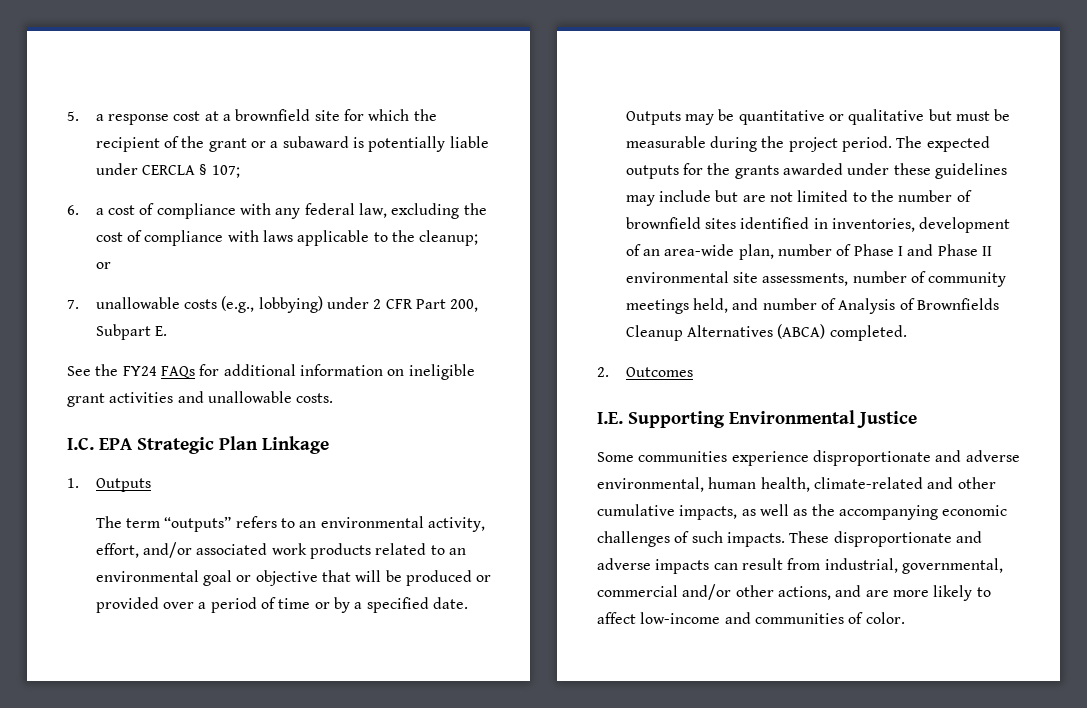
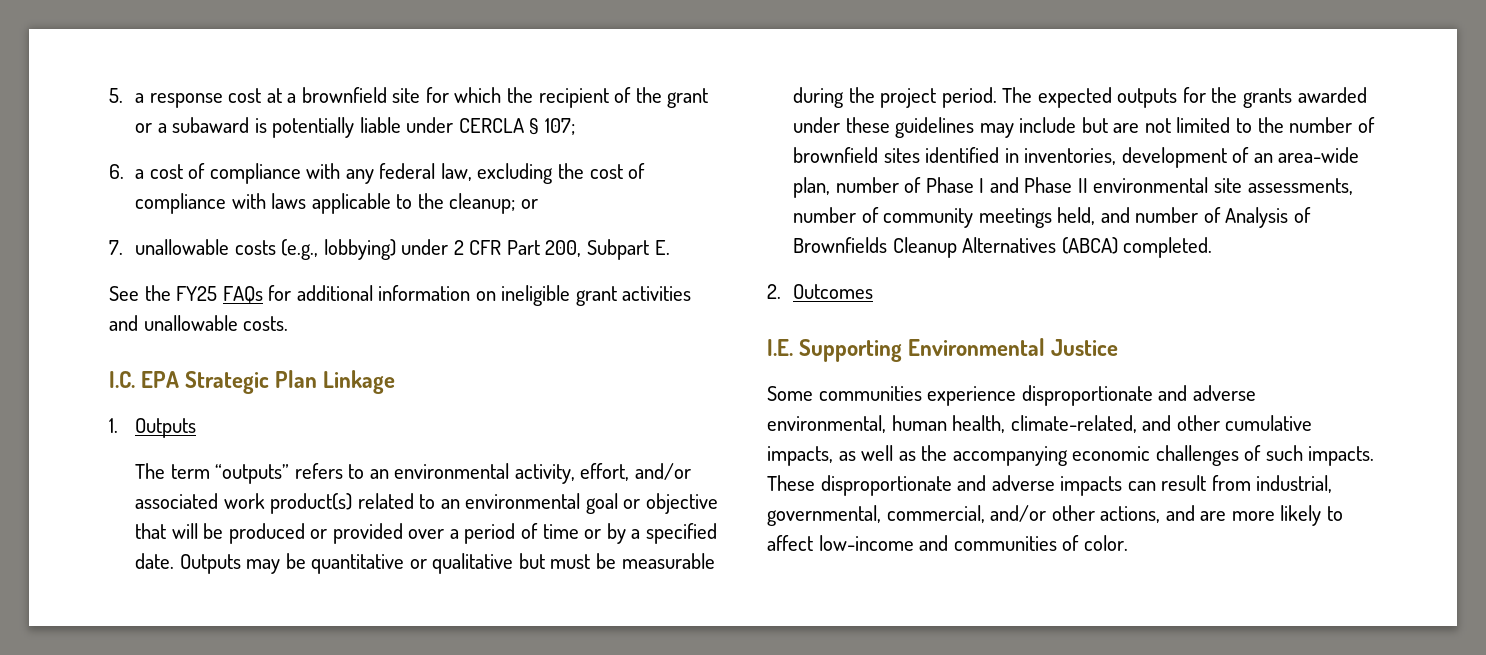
- See the FY24 FAQs for additional information on ineligible grant activities and unallowable costs.
+ See the FY25 FAQs for additional information on ineligible grant activities and unallowable costs.
- The term “outputs” refers to an environmental activity, effort, and/or associated work products related to an environmental goal or objective that will be produced or provided over a period of time or by a specified date.
+ The term “outputs” refers to an environmental activity, effort, and/or associated work product(s) related to an environmental goal or objective that will be produced or provided over a period of time or by a specified date.
- Some communities experience disproportionate and adverse environmental, human health, climate-related and other cumulative impacts, as well as the accompanying economic challenges of such impacts.
+ Some communities experience disproportionate and adverse environmental, human health, climate-related, and other cumulative impacts, as well as the accompanying economic challenges of such impacts.
- These disproportionate and adverse impacts can result from industrial, governmental, commercial and/or other actions, and are more likely to affect low-income and communities of color.
+ These disproportionate and adverse impacts can result from industrial, governmental, commercial, and/or other actions, and are more likely to affect low-income and communities of color.

